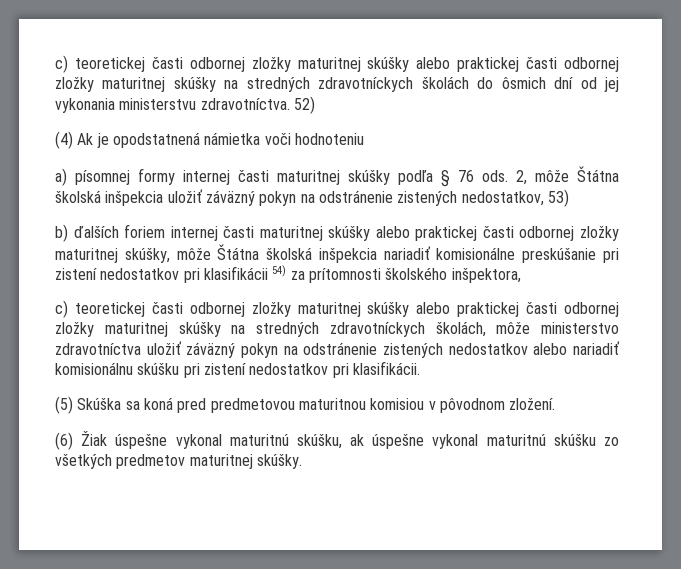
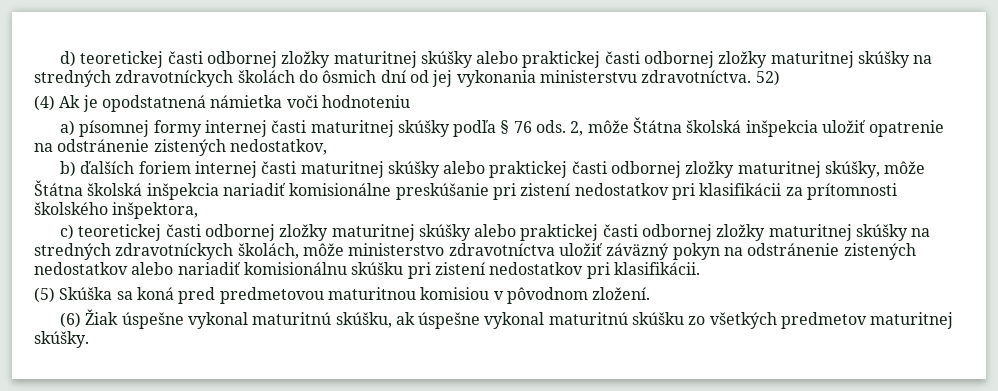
- c) teoretickej časti odbornej zložky maturitnej skúšky alebo praktickej časti odbornej zložky maturitnej skúšky na stredných zdravotníckych školách do ôsmich dní od jej vykonania ministerstvu zdravotníctva.
+ d) teoretickej časti odbornej zložky maturitnej skúšky alebo praktickej časti odbornej zložky maturitnej skúšky na stredných zdravotníckych školách do ôsmich dní od jej vykonania ministerstvu zdravotníctva.
- 2, môže Štátna školská inšpekcia uložiť záväzný pokyn na odstránenie zistených nedostatkov, 53)
+ 2, môže Štátna školská inšpekcia uložiť opatrenie na odstránenie zistených nedostatkov,
- b) ďalších foriem internej časti maturitnej skúšky alebo praktickej časti odbornej zložky maturitnej skúšky, môže Štátna školská inšpekcia nariadiť komisionálne preskúšanie pri zistení nedostatkov pri klasifikácii 54) za prítomnosti školského inšpektora,
+ b) ďalších foriem internej časti maturitnej skúšky alebo praktickej časti odbornej zložky maturitnej skúšky, môže Štátna školská inšpekcia nariadiť komisionálne preskúšanie pri zistení nedostatkov pri klasifikácii za prítomnosti školského inšpektora,

